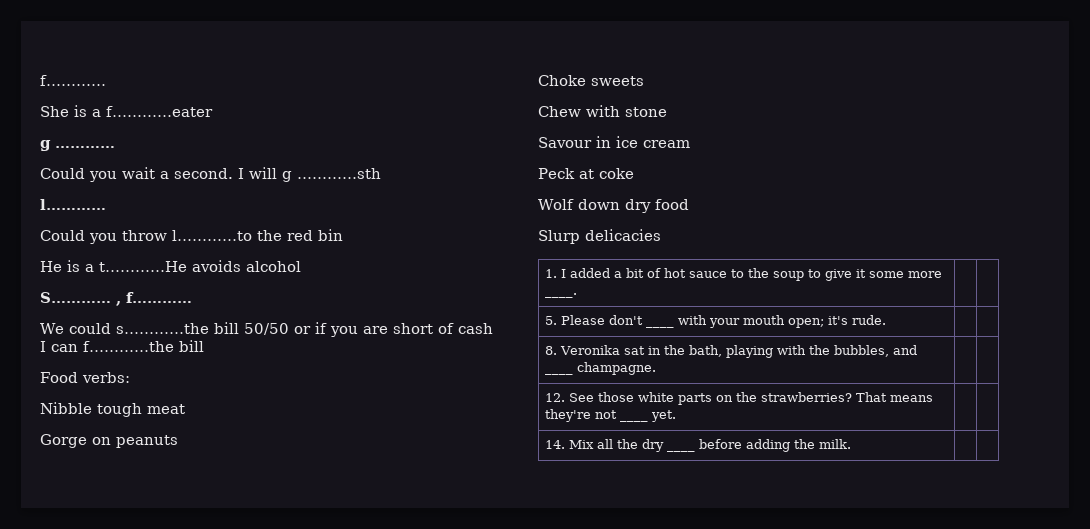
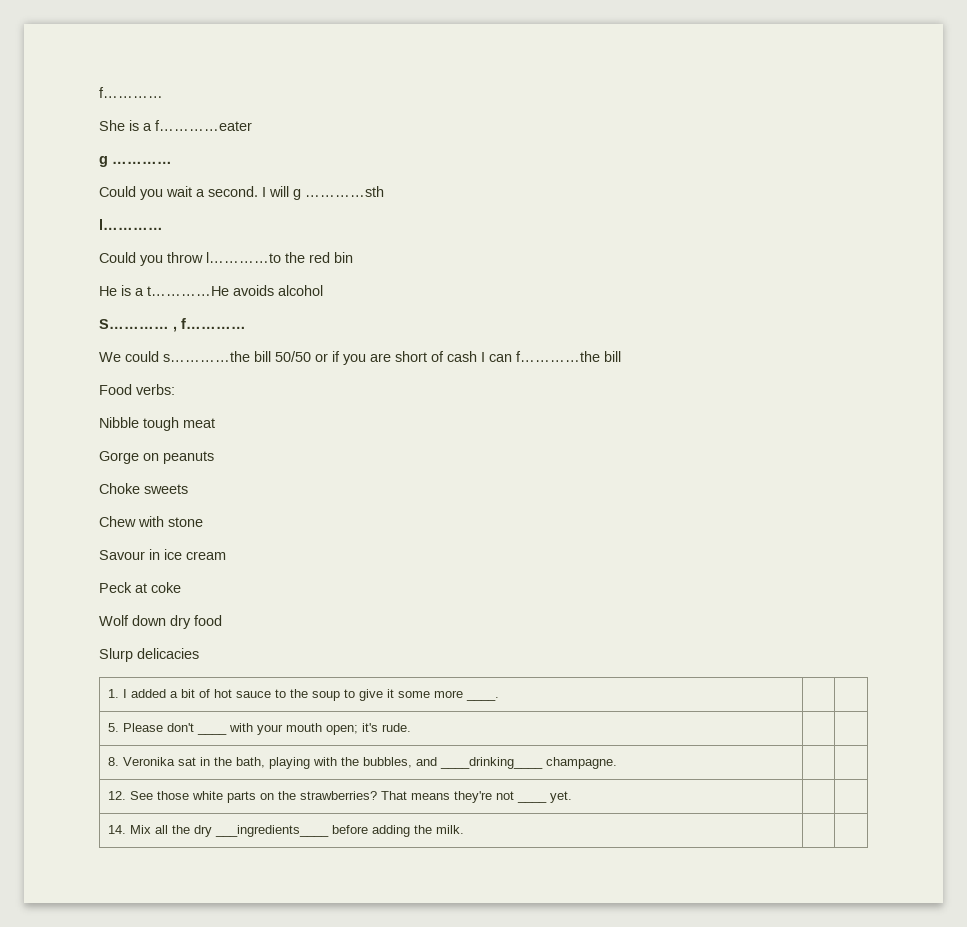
- 8. Veronika sat in the bath, playing with the bubbles, and ____ champagne. | |
+ 8. Veronika sat in the bath, playing with the bubbles, and ____drinking____ champagne. | |
- 14. Mix all the dry ____ before adding the milk. | |
+ 14. Mix all the dry ___ingredients____ before adding the milk. | |

